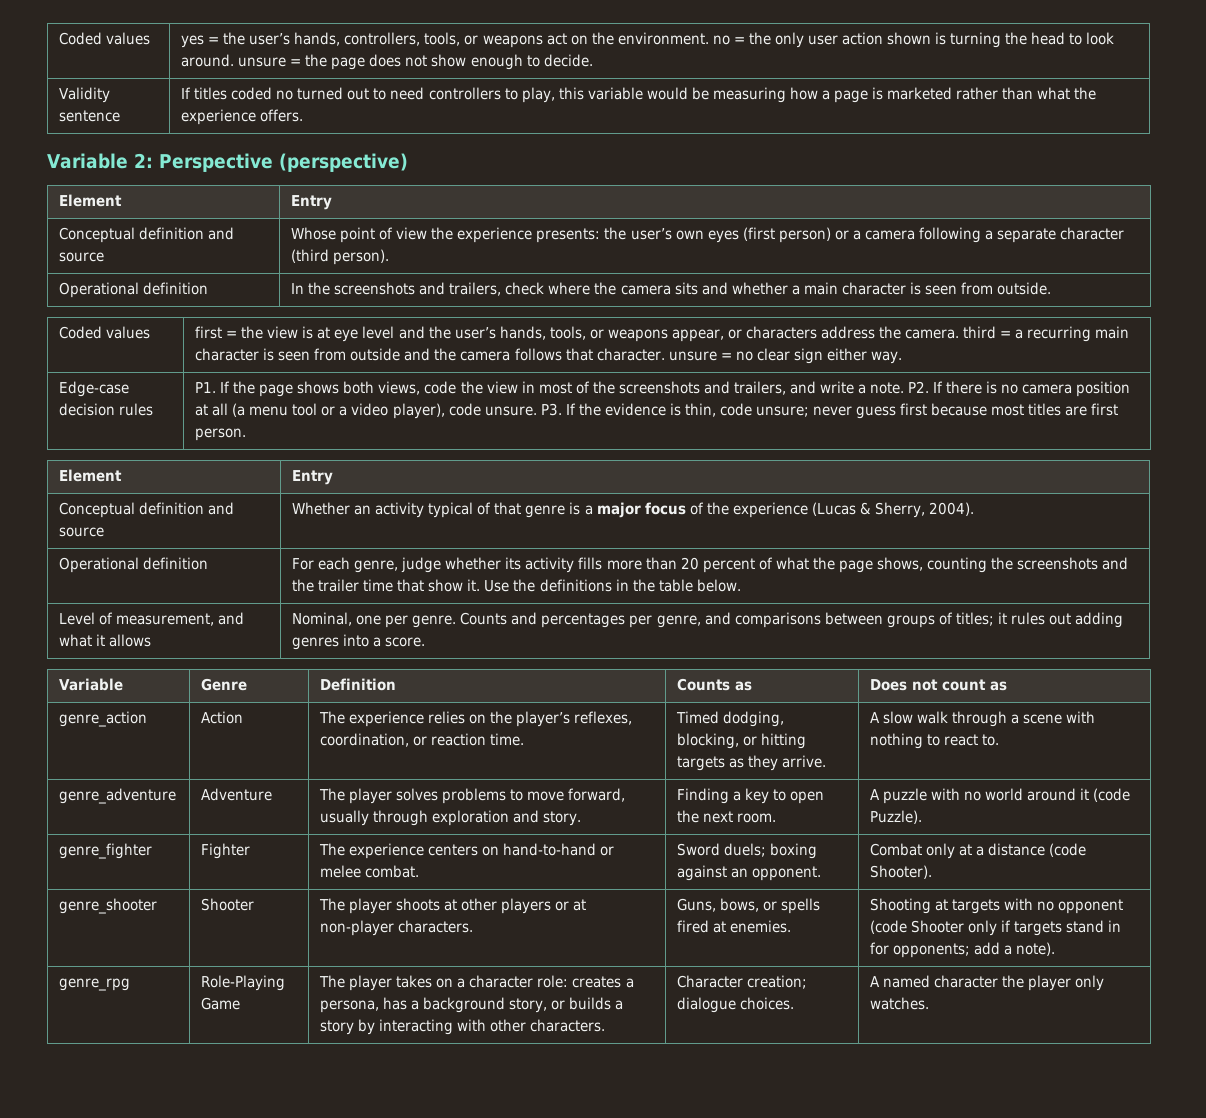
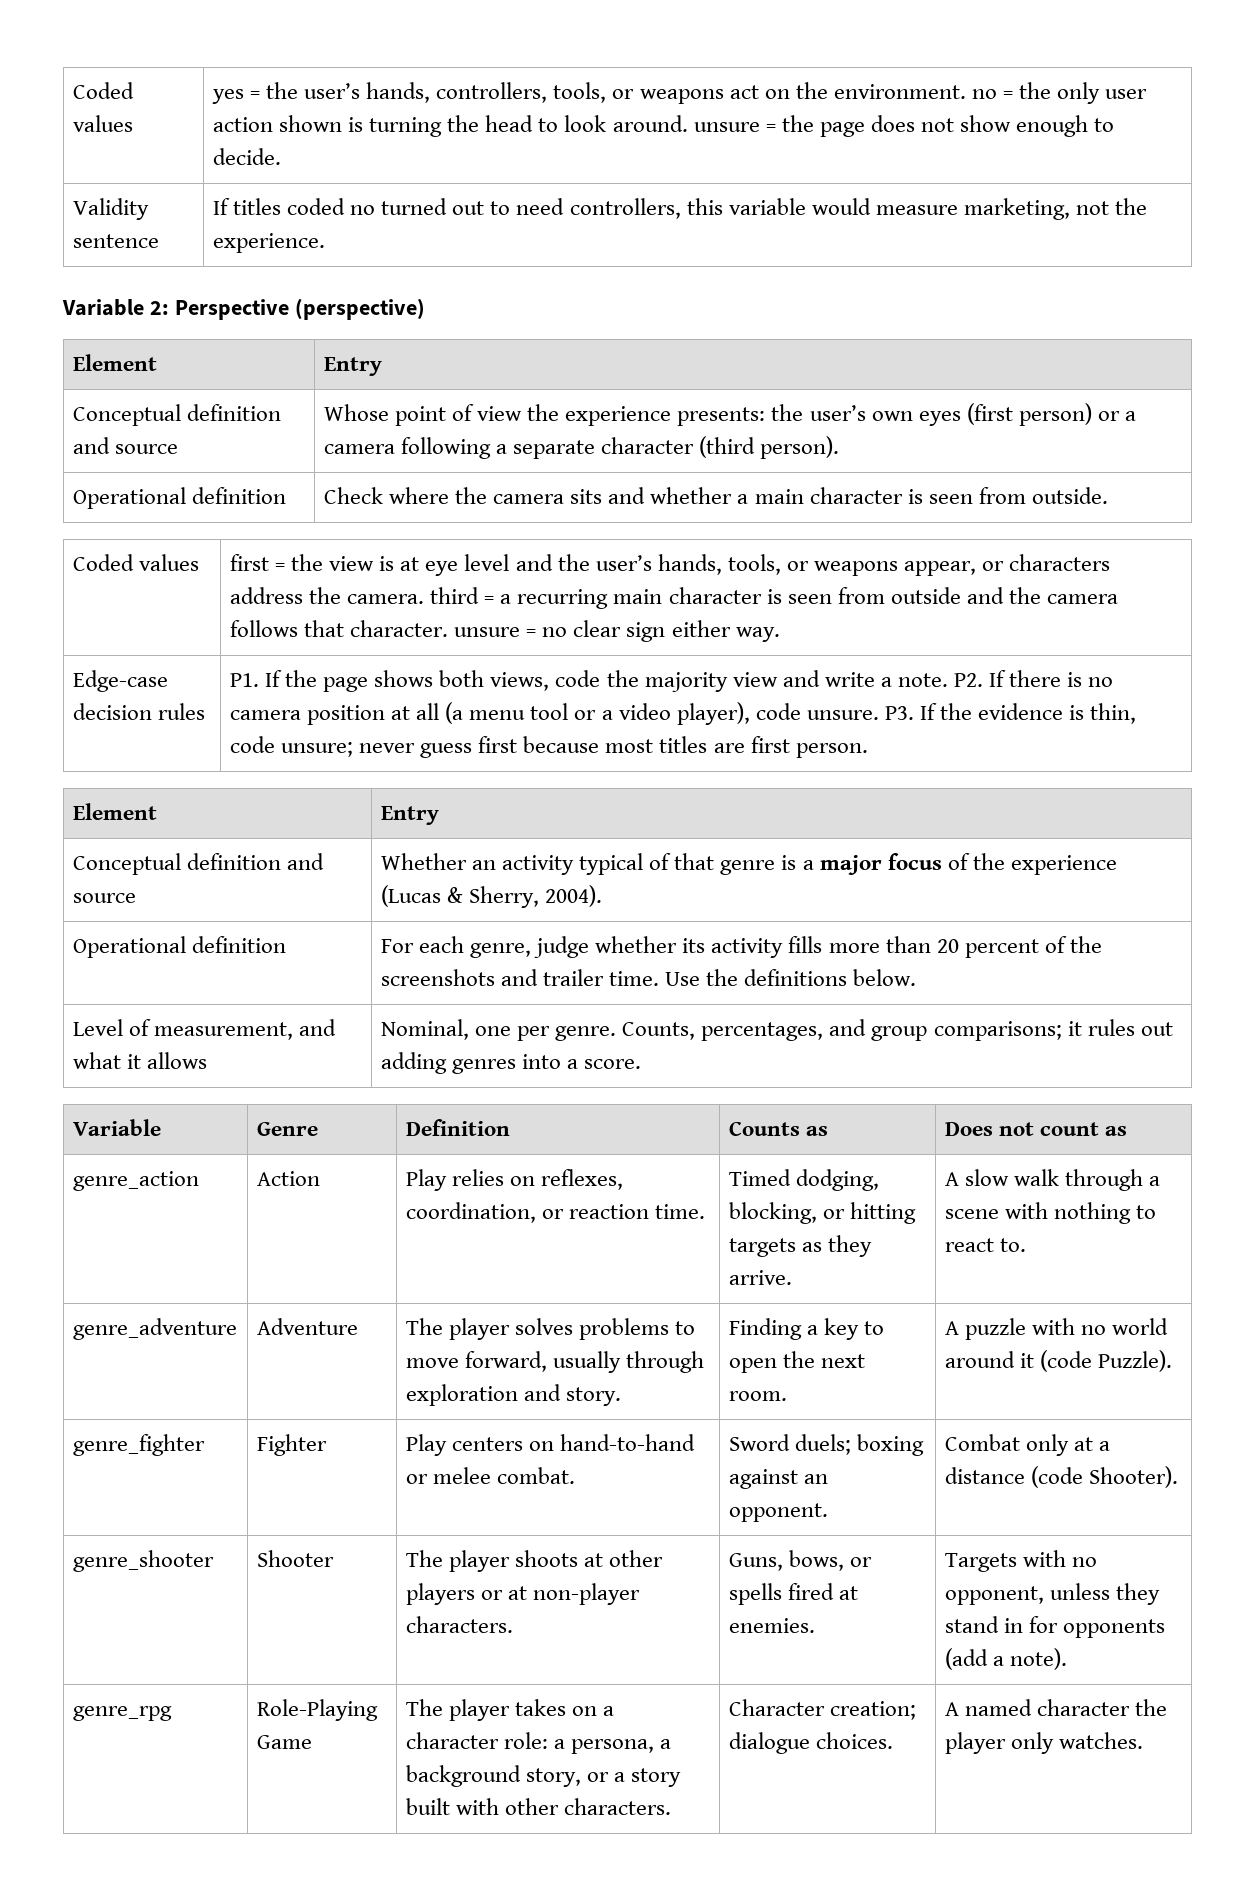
- Validity sentence | If titles coded no turned out to need controllers to play, this variable would be measuring how a page is marketed rather than what the experience offers.
+ Validity sentence | If titles coded no turned out to need controllers, this variable would measure marketing, not the experience.
- Operational definition | In the screenshots and trailers, check where the camera sits and whether a main character is seen from outside.
+ Operational definition | Check where the camera sits and whether a main character is seen from outside.
- P1. If the page shows both views, code the view in most of the screenshots and trailers, and write a note.
+ P1. If the page shows both views, code the majority view and write a note.
- Operational definition | For each genre, judge whether its activity fills more than 20 percent of what the page shows, counting the screenshots and the trailer time that show it. Use the definitions in the table below.
+ Operational definition | For each genre, judge whether its activity fills more than 20 percent of the screenshots and trailer time. Use the definitions below.
- Level of measurement, and what it allows | Nominal, one per genre. Counts and percentages per genre, and comparisons between groups of titles; it rules out adding genres into a score.
+ Level of measurement, and what it allows | Nominal, one per genre. Counts, percentages, and group comparisons; it rules out adding genres into a score.
- genre_action | Action | The experience relies on the player’s reflexes, coordination, or reaction time. | Timed dodging, blocking, or hitting targets as they arrive. | A slow walk through a scene with nothing to react to.
+ genre_action | Action | Play relies on reflexes, coordination, or reaction time. | Timed dodging, blocking, or hitting targets as they arrive. | A slow walk through a scene with nothing to react to.
- genre_fighter | Fighter | The experience centers on hand-to-hand or melee combat. | Sword duels; boxing against an opponent. | Combat only at a distance (code Shooter).
+ genre_fighter | Fighter | Play centers on hand-to-hand or melee combat. | Sword duels; boxing against an opponent. | Combat only at a distance (code Shooter).
- genre_shooter | Shooter | The player shoots at other players or at non-player characters. | Guns, bows, or spells fired at enemies. | Shooting at targets with no opponent (code Shooter only if targets stand in for opponents; add a note).
+ genre_shooter | Shooter | The player shoots at other players or at non-player characters. | Guns, bows, or spells fired at enemies. | Targets with no opponent, unless they stand in for opponents (add a note).
- genre_rpg | Role-Playing Game | The player takes on a character role: creates a persona, has a background story, or builds a story by interacting with other characters. | Character creation; dialogue choices. | A named character the player only watches.
+ genre_rpg | Role-Playing Game | The player takes on a character role: a persona, a background story, or a story built with other characters. | Character creation; dialogue choices. | A named character the player only watches.

